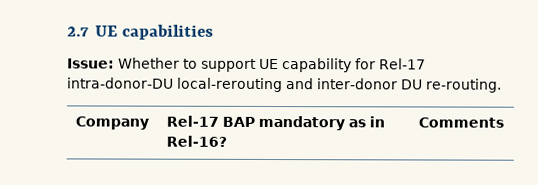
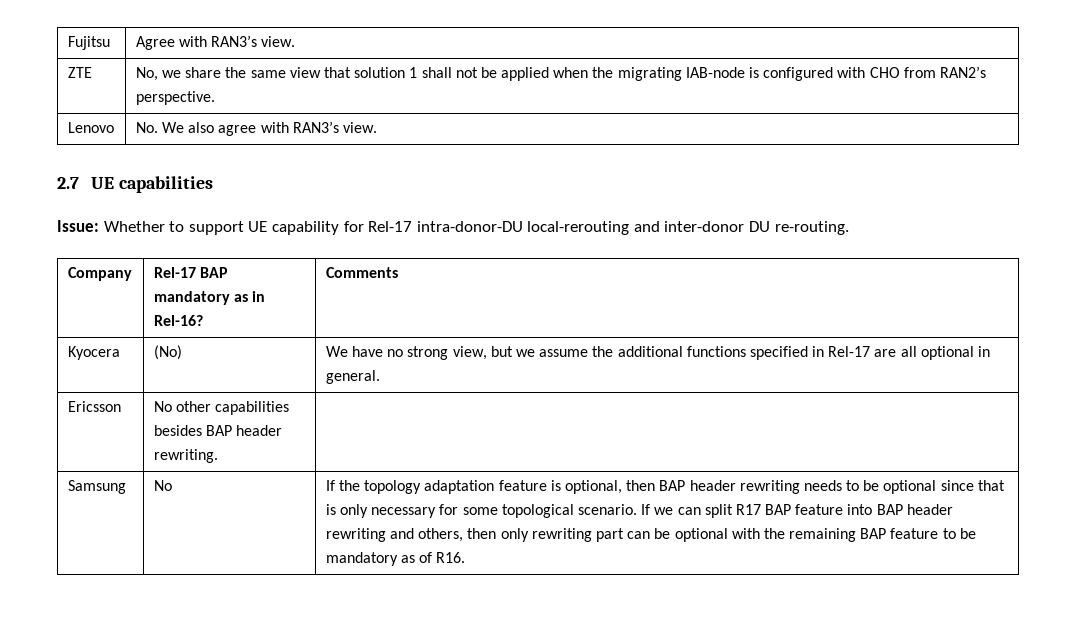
+ Fujitsu | Agree with RAN3’s view.
+ ZTE | No, we share the same view that solution 1 shall not be applied when the migrating IAB-node is configured with CHO from RAN2’s perspective.
+ Lenovo | No. We also agree with RAN3’s view.
+ Kyocera | (No) | We have no strong view, but we assume the additional functions specified in Rel-17 are all optional in general.
+ Ericsson | No other capabilities besides BAP header rewriting. |
+ Samsung | No | If the topology adaptation feature is optional, then BAP header rewriting needs to be optional since that is only necessary for some topological scenario. If we can split R17 BAP feature into BAP header rewriting and others, then only rewriting part can be optional with the remaining BAP feature to be mandatory as of R16.

